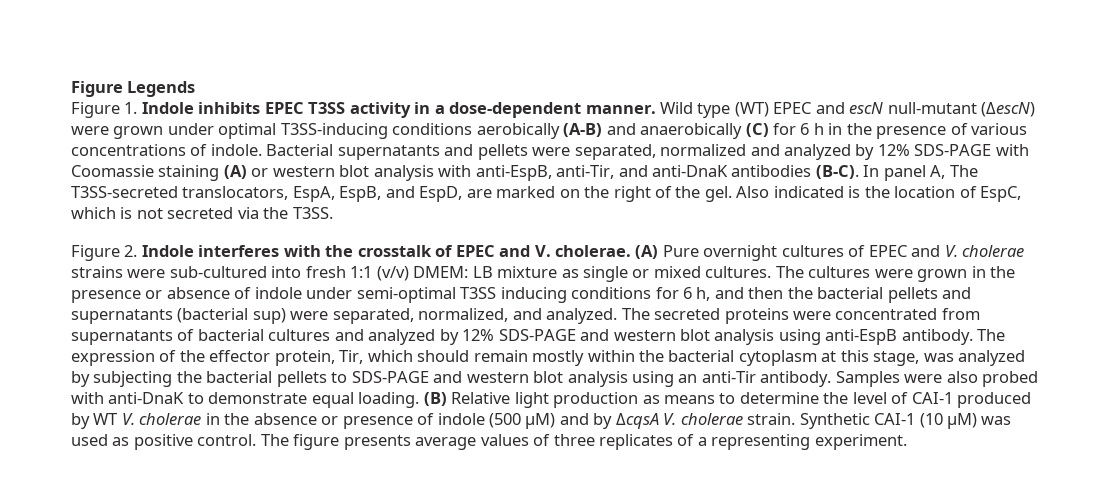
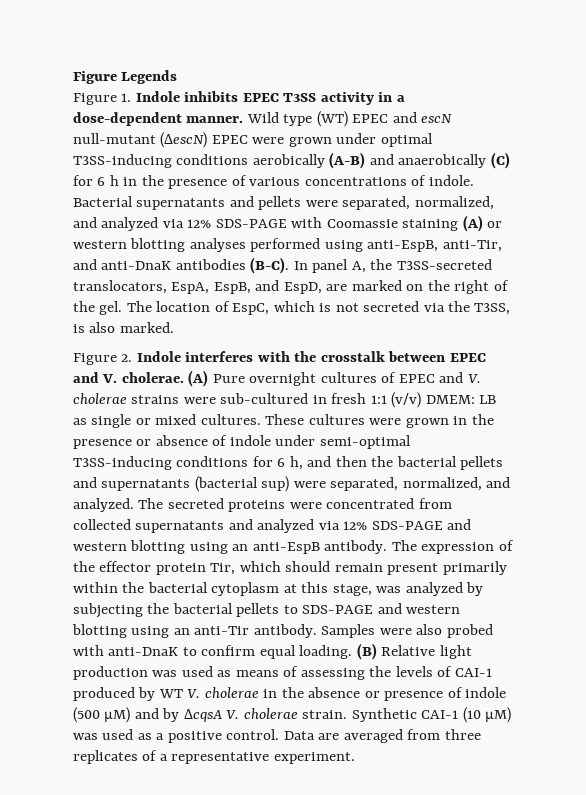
- Wild type (WT) EPEC and escN null-mutant (ΔescN) were grown under optimal T3SS-inducing conditions aerobically (A-B) and anaerobically (C) for 6 h in the presence of various concentrations of indole.
+ Wild type (WT) EPEC and escN null-mutant (ΔescN) EPEC were grown under optimal T3SS-inducing conditions aerobically (A-B) and anaerobically (C) for 6 h in the presence of various concentrations of indole.
- Bacterial supernatants and pellets were separated, normalized and analyzed by 12% SDS-PAGE with Coomassie staining (A) or western blot analysis with anti-EspB, anti-Tir, and anti-DnaK antibodies (B-C).
+ Bacterial supernatants and pellets were separated, normalized, and analyzed via 12% SDS-PAGE with Coomassie staining (A) or western blotting analyses performed using anti-EspB, anti-Tir, and anti-DnaK antibodies (B-C).
- In panel A, The T3SS-secreted translocators, EspA, EspB, and EspD, are marked on the right of the gel.
+ In panel A, the T3SS-secreted translocators, EspA, EspB, and EspD, are marked on the right of the gel.
- Also indicated is the location of EspC, which is not secreted via the T3SS.
+ The location of EspC, which is not secreted via the T3SS, is also marked.
- Figure 2. Indole interferes with the crosstalk of EPEC and V. cholerae.
+ Figure 2. Indole interferes with the crosstalk between EPEC and V. cholerae.
- (A) Pure overnight cultures of EPEC and V. cholerae strains were sub-cultured into fresh 1:1 (v/v) DMEM: LB mixture as single or mixed cultures.
+ (A) Pure overnight cultures of EPEC and V. cholerae strains were sub-cultured in fresh 1:1 (v/v) DMEM: LB as single or mixed cultures.
- The cultures were grown in the presence or absence of indole under semi-optimal T3SS inducing conditions for 6 h, and then the bacterial pellets and supernatants (bacterial sup) were separated, normalized, and analyzed.
+ These cultures were grown in the presence or absence of indole under semi-optimal T3SS-inducing conditions for 6 h, and then the bacterial pellets and supernatants (bacterial sup) were separated, normalized, and analyzed.
- The secreted proteins were concentrated from supernatants of bacterial cultures and analyzed by 12% SDS-PAGE and western blot analysis using anti-EspB antibody.
+ The secreted proteins were concentrated from collected supernatants and analyzed via 12% SDS-PAGE and western blotting using an anti-EspB antibody.
- The expression of the effector protein, Tir, which should remain mostly within the bacterial cytoplasm at this stage, was analyzed by subjecting the bacterial pellets to SDS-PAGE and western blot analysis using an anti-Tir antibody.
+ The expression of the effector protein Tir, which should remain present primarily within the bacterial cytoplasm at this stage, was analyzed by subjecting the bacterial pellets to SDS-PAGE and western blotting using an anti-Tir antibody.
- Samples were also probed with anti-DnaK to demonstrate equal loading.
+ Samples were also probed with anti-DnaK to confirm equal loading.
- (B) Relative light production as means to determine the level of CAI-1 produced by WT V. cholerae in the absence or presence of indole (500 µM) and by ΔcqsA V. cholerae strain.
+ (B) Relative light production was used as means of assessing the levels of CAI-1 produced by WT V. cholerae in the absence or presence of indole (500 µM) and by ΔcqsA V. cholerae strain.
- Synthetic CAI-1 (10 µM) was used as positive control.
+ Synthetic CAI-1 (10 µM) was used as a positive control.
- The figure presents average values of three replicates of a representing experiment.
+ Data are averaged from three replicates of a representative experiment.

